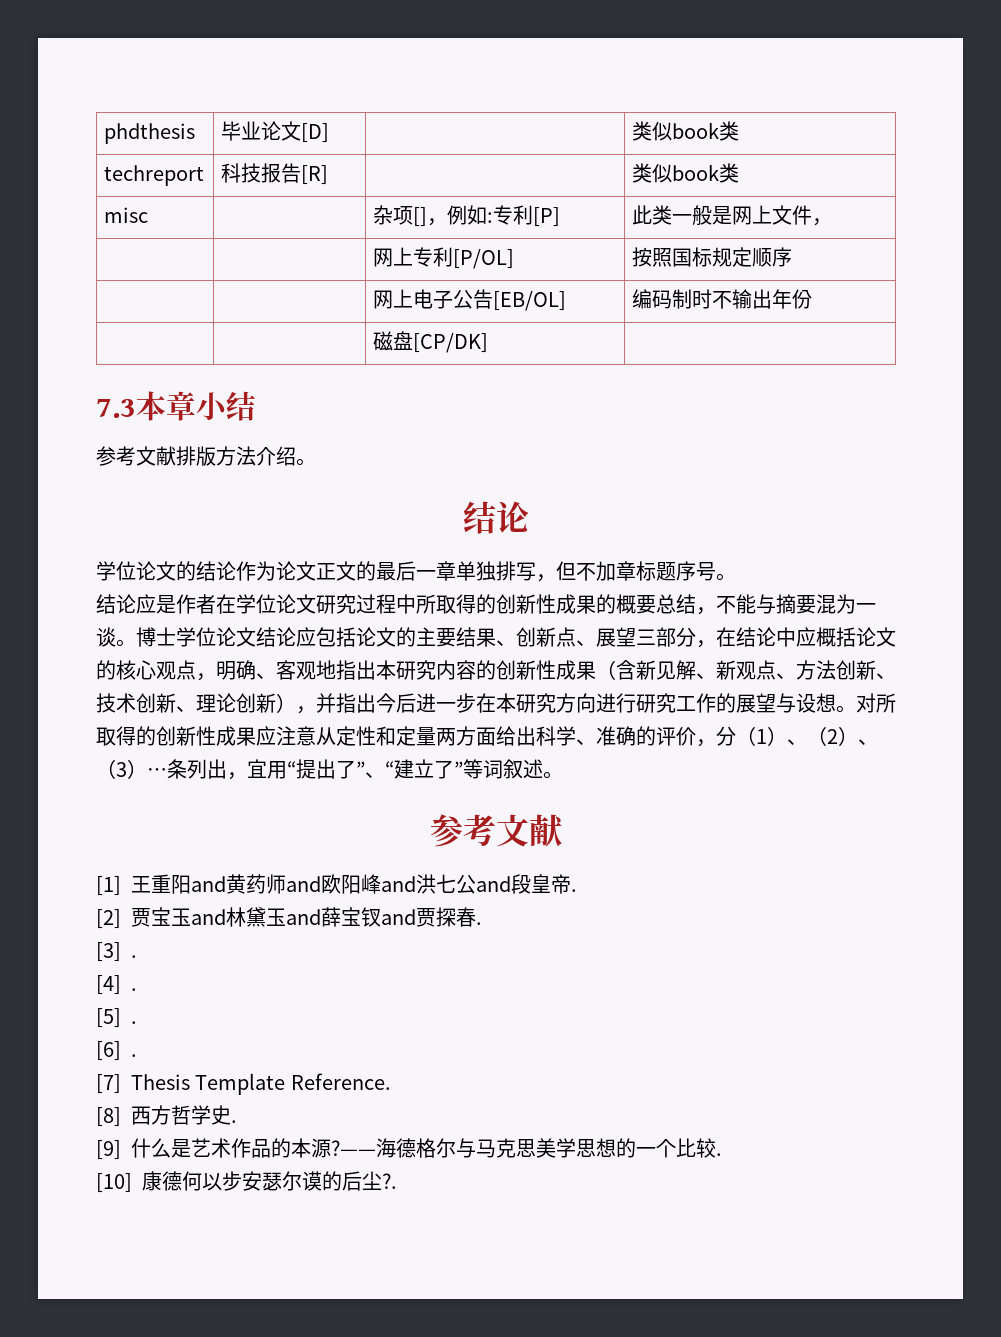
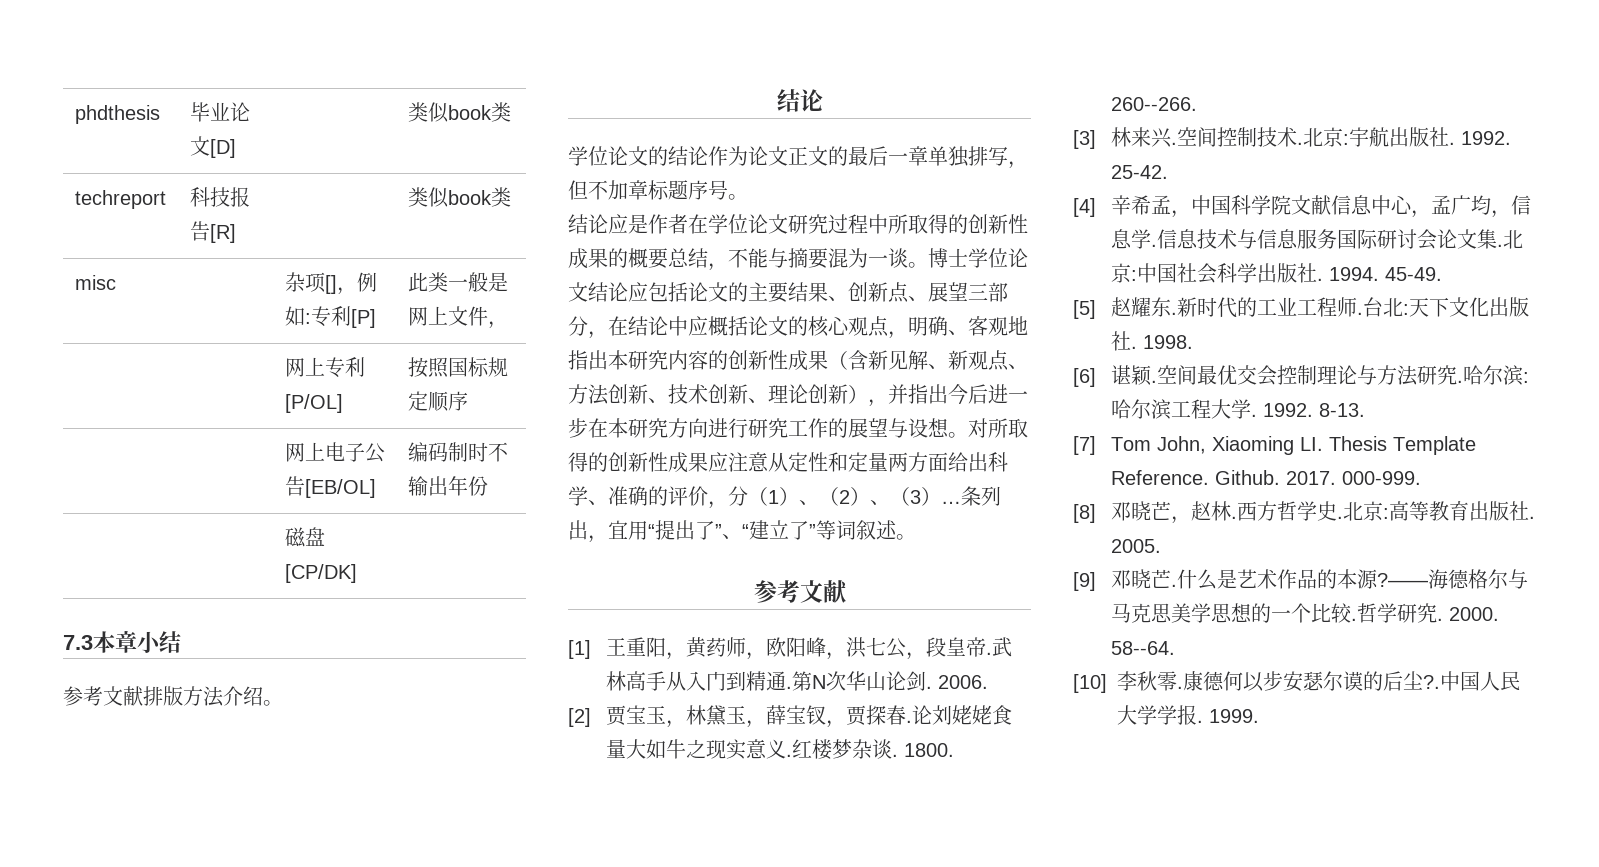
- [1]王重阳and黄药师and欧阳峰and洪七公and段皇帝.
- [2]贾宝玉and林黛玉and薛宝钗and贾探春.
+ [1]王重阳，黄药师，欧阳峰，洪七公，段皇帝.武林高手从入门到精通.第N次华山论剑. 2006.
+ [2]贾宝玉，林黛玉，薛宝钗，贾探春.论刘姥姥食量大如牛之现实意义.红楼梦杂谈. 1800. 260--266.
- [3] .
- [4] .
+ [3]林来兴.空间控制技术.北京:宇航出版社. 1992. 25-42.
+ [4]辛希孟，中国科学院文献信息中心，孟广均，信息学.信息技术与信息服务国际研讨会论文集.北京:中国社会科学出版社. 1994. 45-49.
- [5] .
+ [5]赵耀东.新时代的工业工程师.台北:天下文化出版社. 1998.
- [6] .
- [7] Thesis Template Reference.
- [8]西方哲学史.
+ [6]谌颖.空间最优交会控制理论与方法研究.哈尔滨:哈尔滨工程大学. 1992. 8-13.
+ [7] Tom John, Xiaoming LI. Thesis Template Reference. Github. 2017. 000-999.
+ [8]邓晓芒，赵林.西方哲学史.北京:高等教育出版社. 2005.
- [9]什么是艺术作品的本源?——海德格尔与马克思美学思想的一个比较.
+ [9]邓晓芒.什么是艺术作品的本源?——海德格尔与马克思美学思想的一个比较.哲学研究. 2000. 58--64.
- [10]康德何以步安瑟尔谟的后尘?.
+ [10]李秋零.康德何以步安瑟尔谟的后尘?.
+ 中国人民大学学报. 1999.

